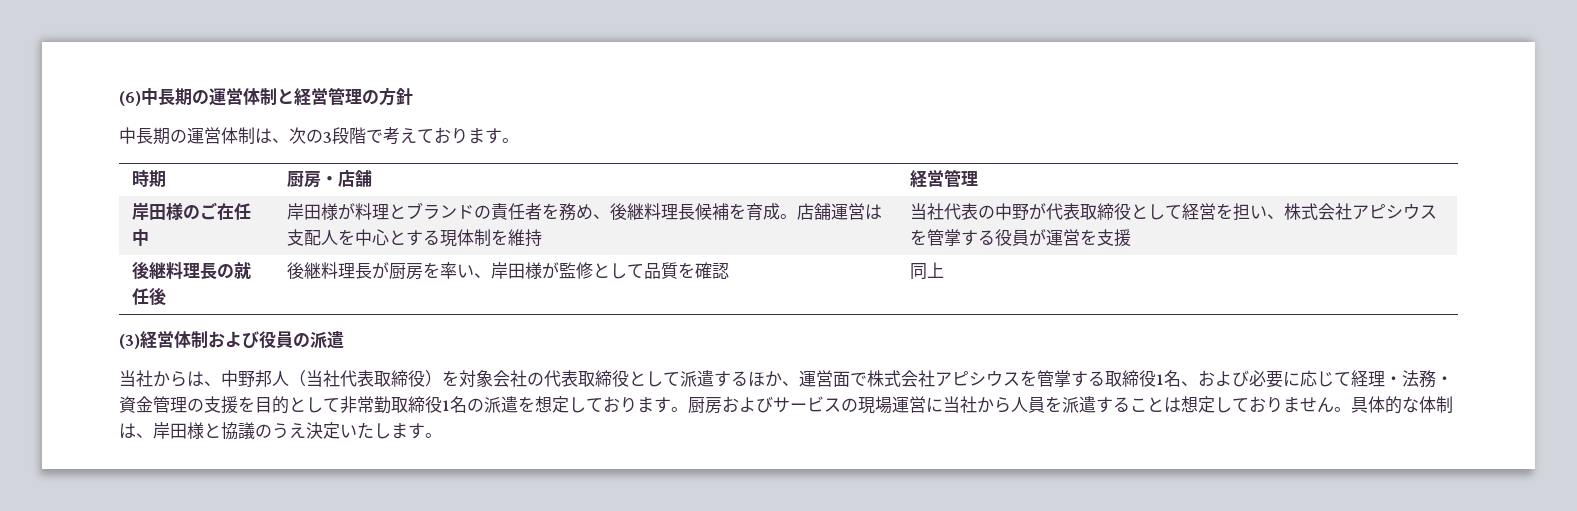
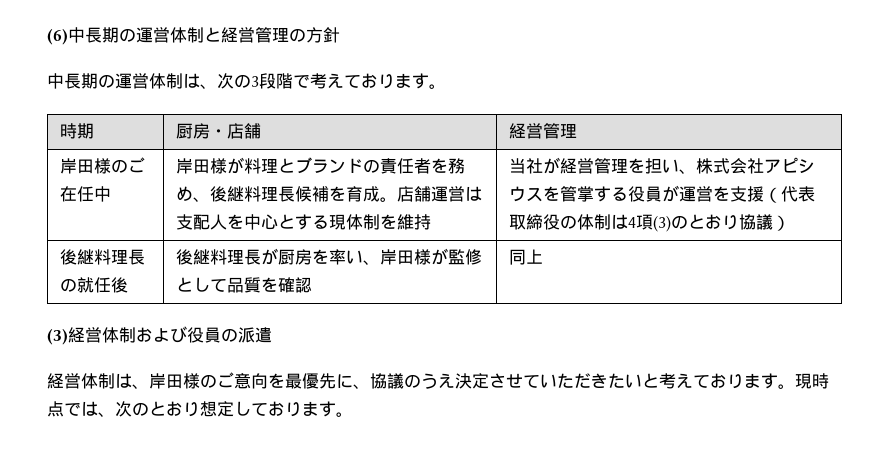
- 当社代表の中野が代表取締役として経営を担い、株式会社アピシウスを管掌する役員が運営を支援
+ 当社が経営管理を担い、株式会社アピシウスを管掌する役員が運営を支援（代表取締役の体制は4項(3)のとおり協議）
- 当社からは、中野邦人（当社代表取締役）を対象会社の代表取締役として派遣するほか、運営面で株式会社アピシウスを管掌する取締役1名、および必要に応じて経理・法務・資金管理の支援を目的として非常勤取締役1名の派遣を想定しております。厨房およびサービスの現場運営に当社から人員を派遣することは想定しておりません。具体的な体制は、岸田様と協議のうえ決定いたします。
+ 経営体制は、岸田様のご意向を最優先に、協議のうえ決定させていただきたいと考えております。現時点では、次のとおり想定しております。

